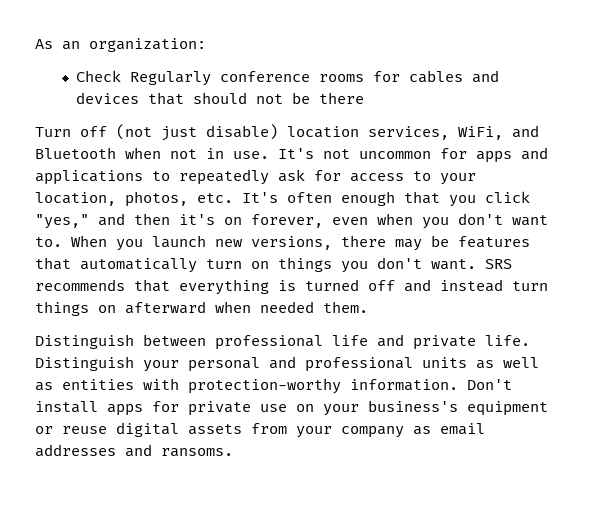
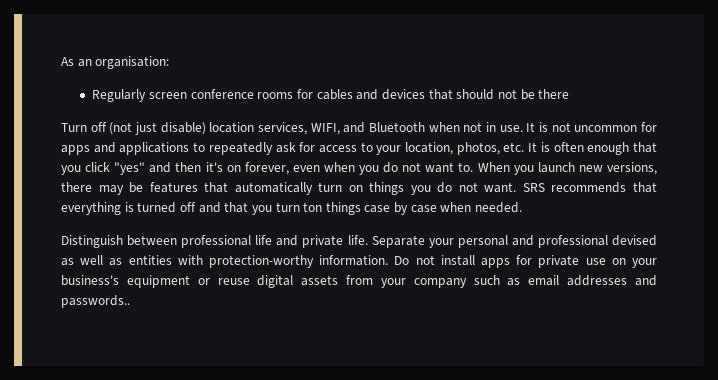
- As an organization:
- Check Regularly conference rooms for cables and devices that should not be there
+ As an organisation:
+ Regularly screen conference rooms for cables and devices that should not be there
- Turn off (not just disable) location services, WiFi, and Bluetooth when not in use.
+ Turn off (not just disable) location services, WIFI, and Bluetooth when not in use.
- It's not uncommon for apps and applications to repeatedly ask for access to your location, photos, etc. It's often enough that you click "yes," and then it's on forever, even when you don't want to.
+ It is not uncommon for apps and applications to repeatedly ask for access to your location, photos, etc. It is often enough that you click "yes" and then it's on forever, even when you do not want to.
- When you launch new versions, there may be features that automatically turn on things you don't want.
+ When you launch new versions, there may be features that automatically turn on things you do not want.
- SRS recommends that everything is turned off and instead turn things on afterward when needed them.
+ SRS recommends that everything is turned off and that you turn ton things case by case when needed.
- Distinguish your personal and professional units as well as entities with protection-worthy information.
+ Separate your personal and professional devised as well as entities with protection-worthy information.
- Don't install apps for private use on your business's equipment or reuse digital assets from your company as email addresses and ransoms.
+ Do not install apps for private use on your business's equipment or reuse digital assets from your company such as email addresses and passwords..

